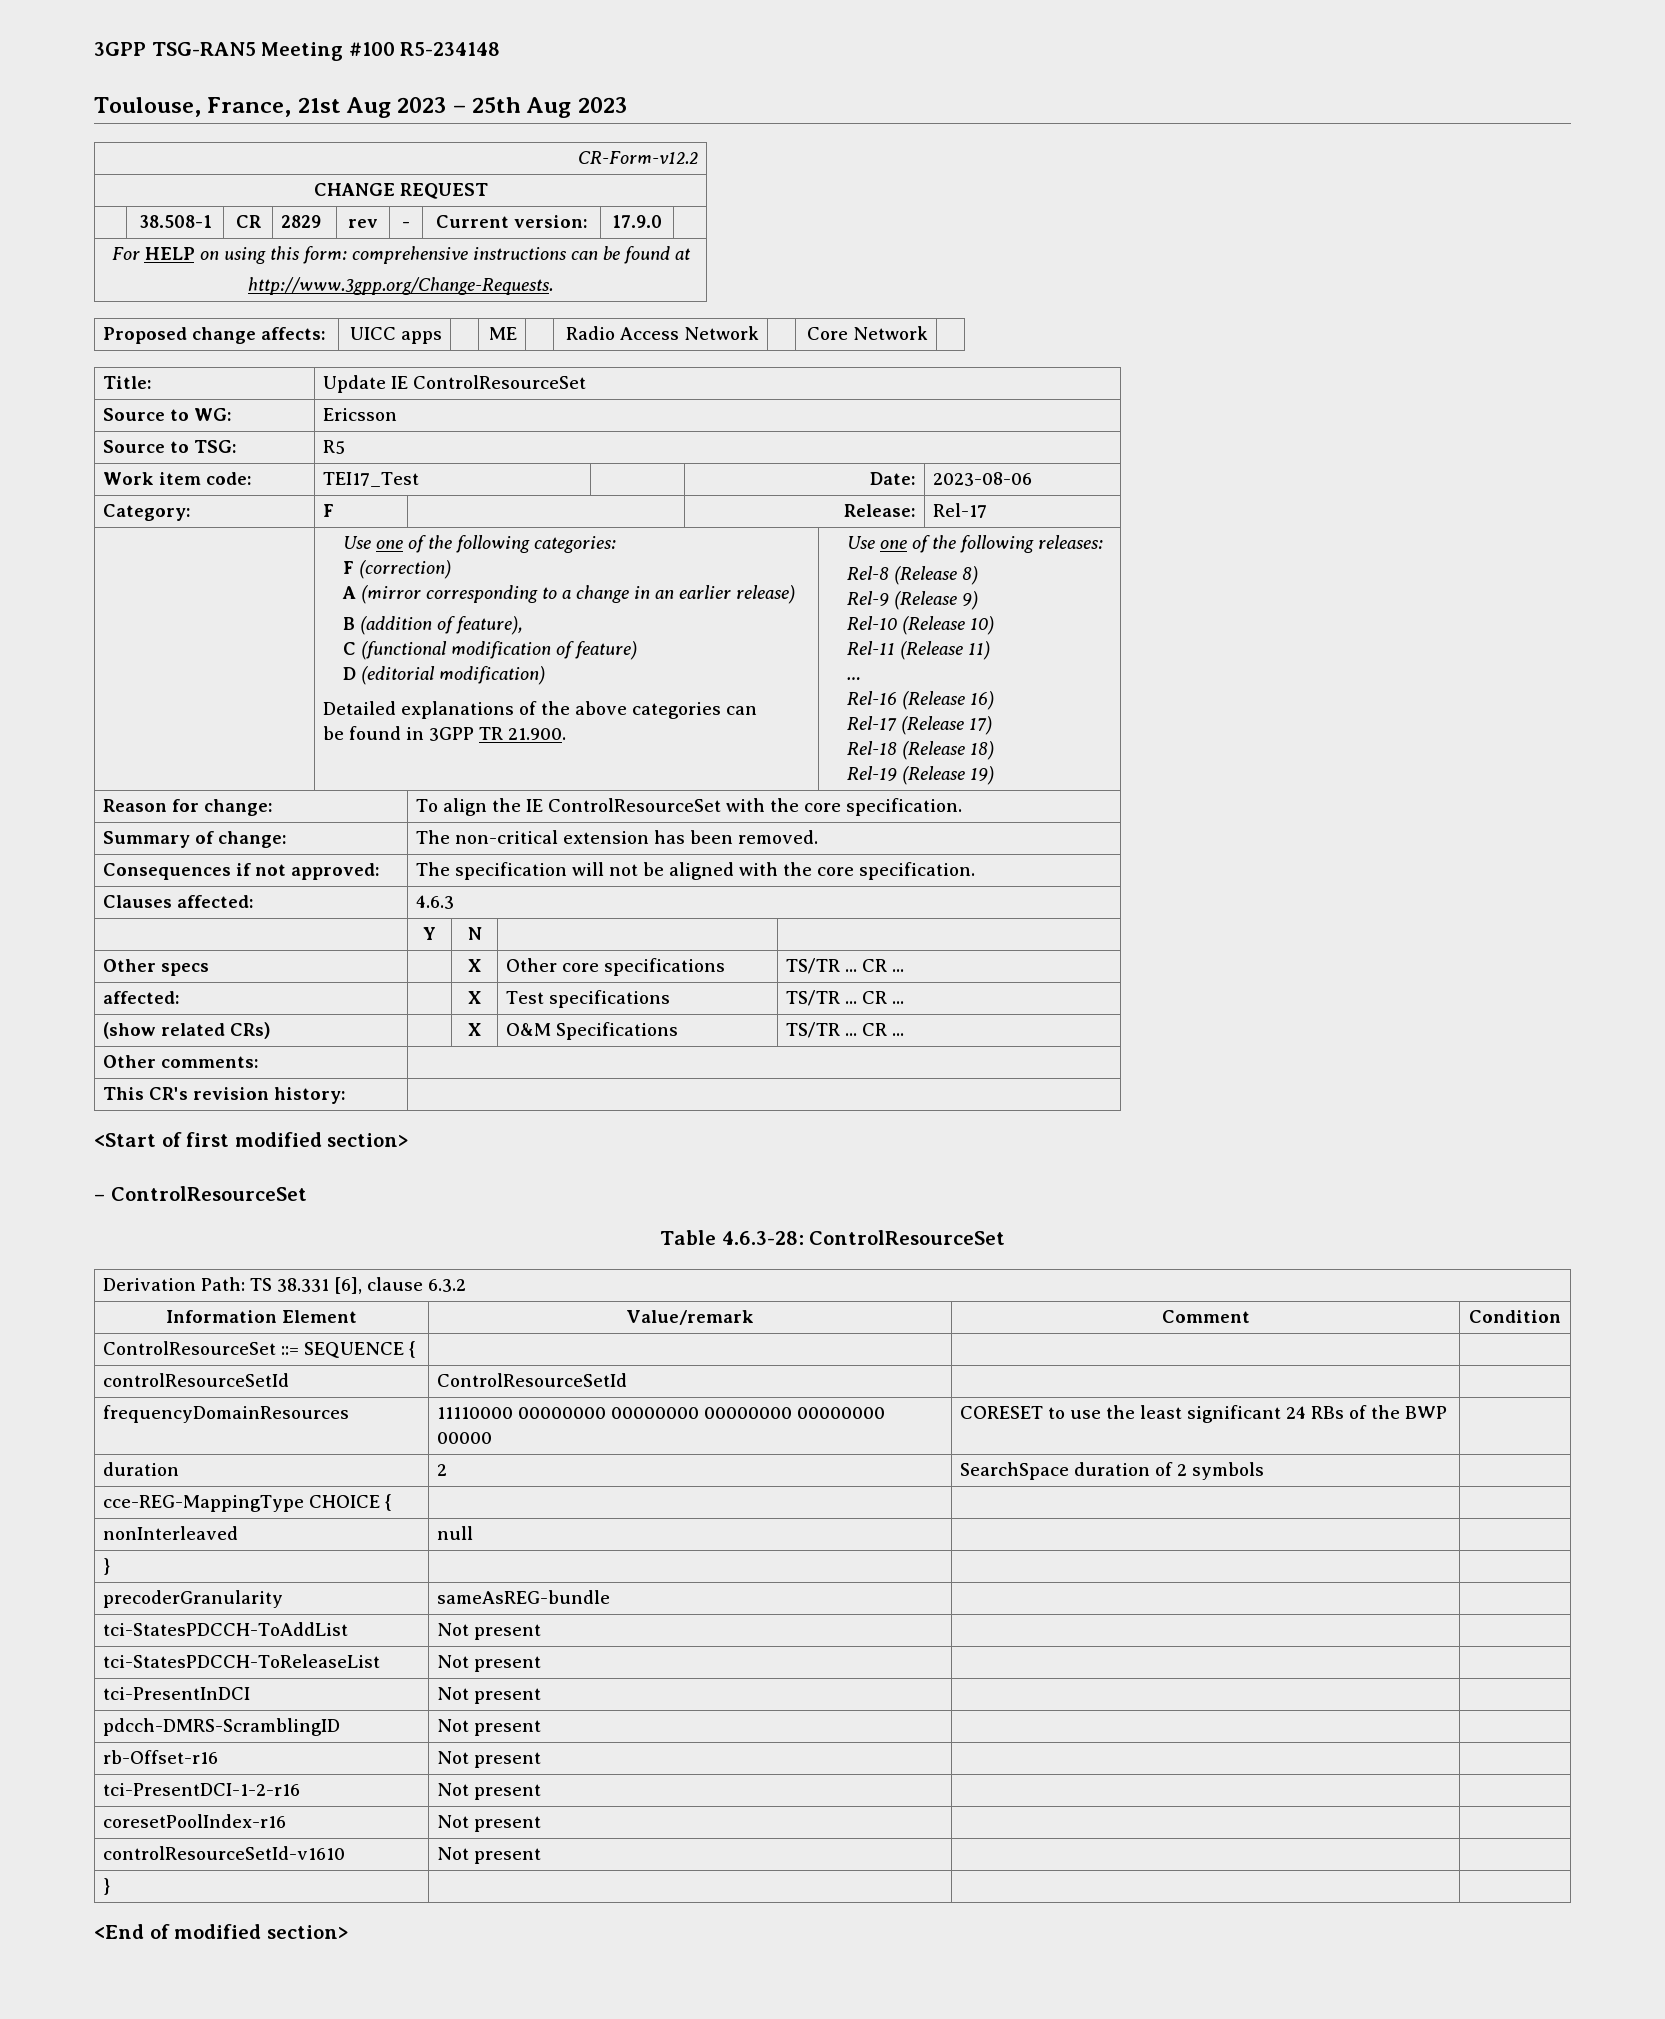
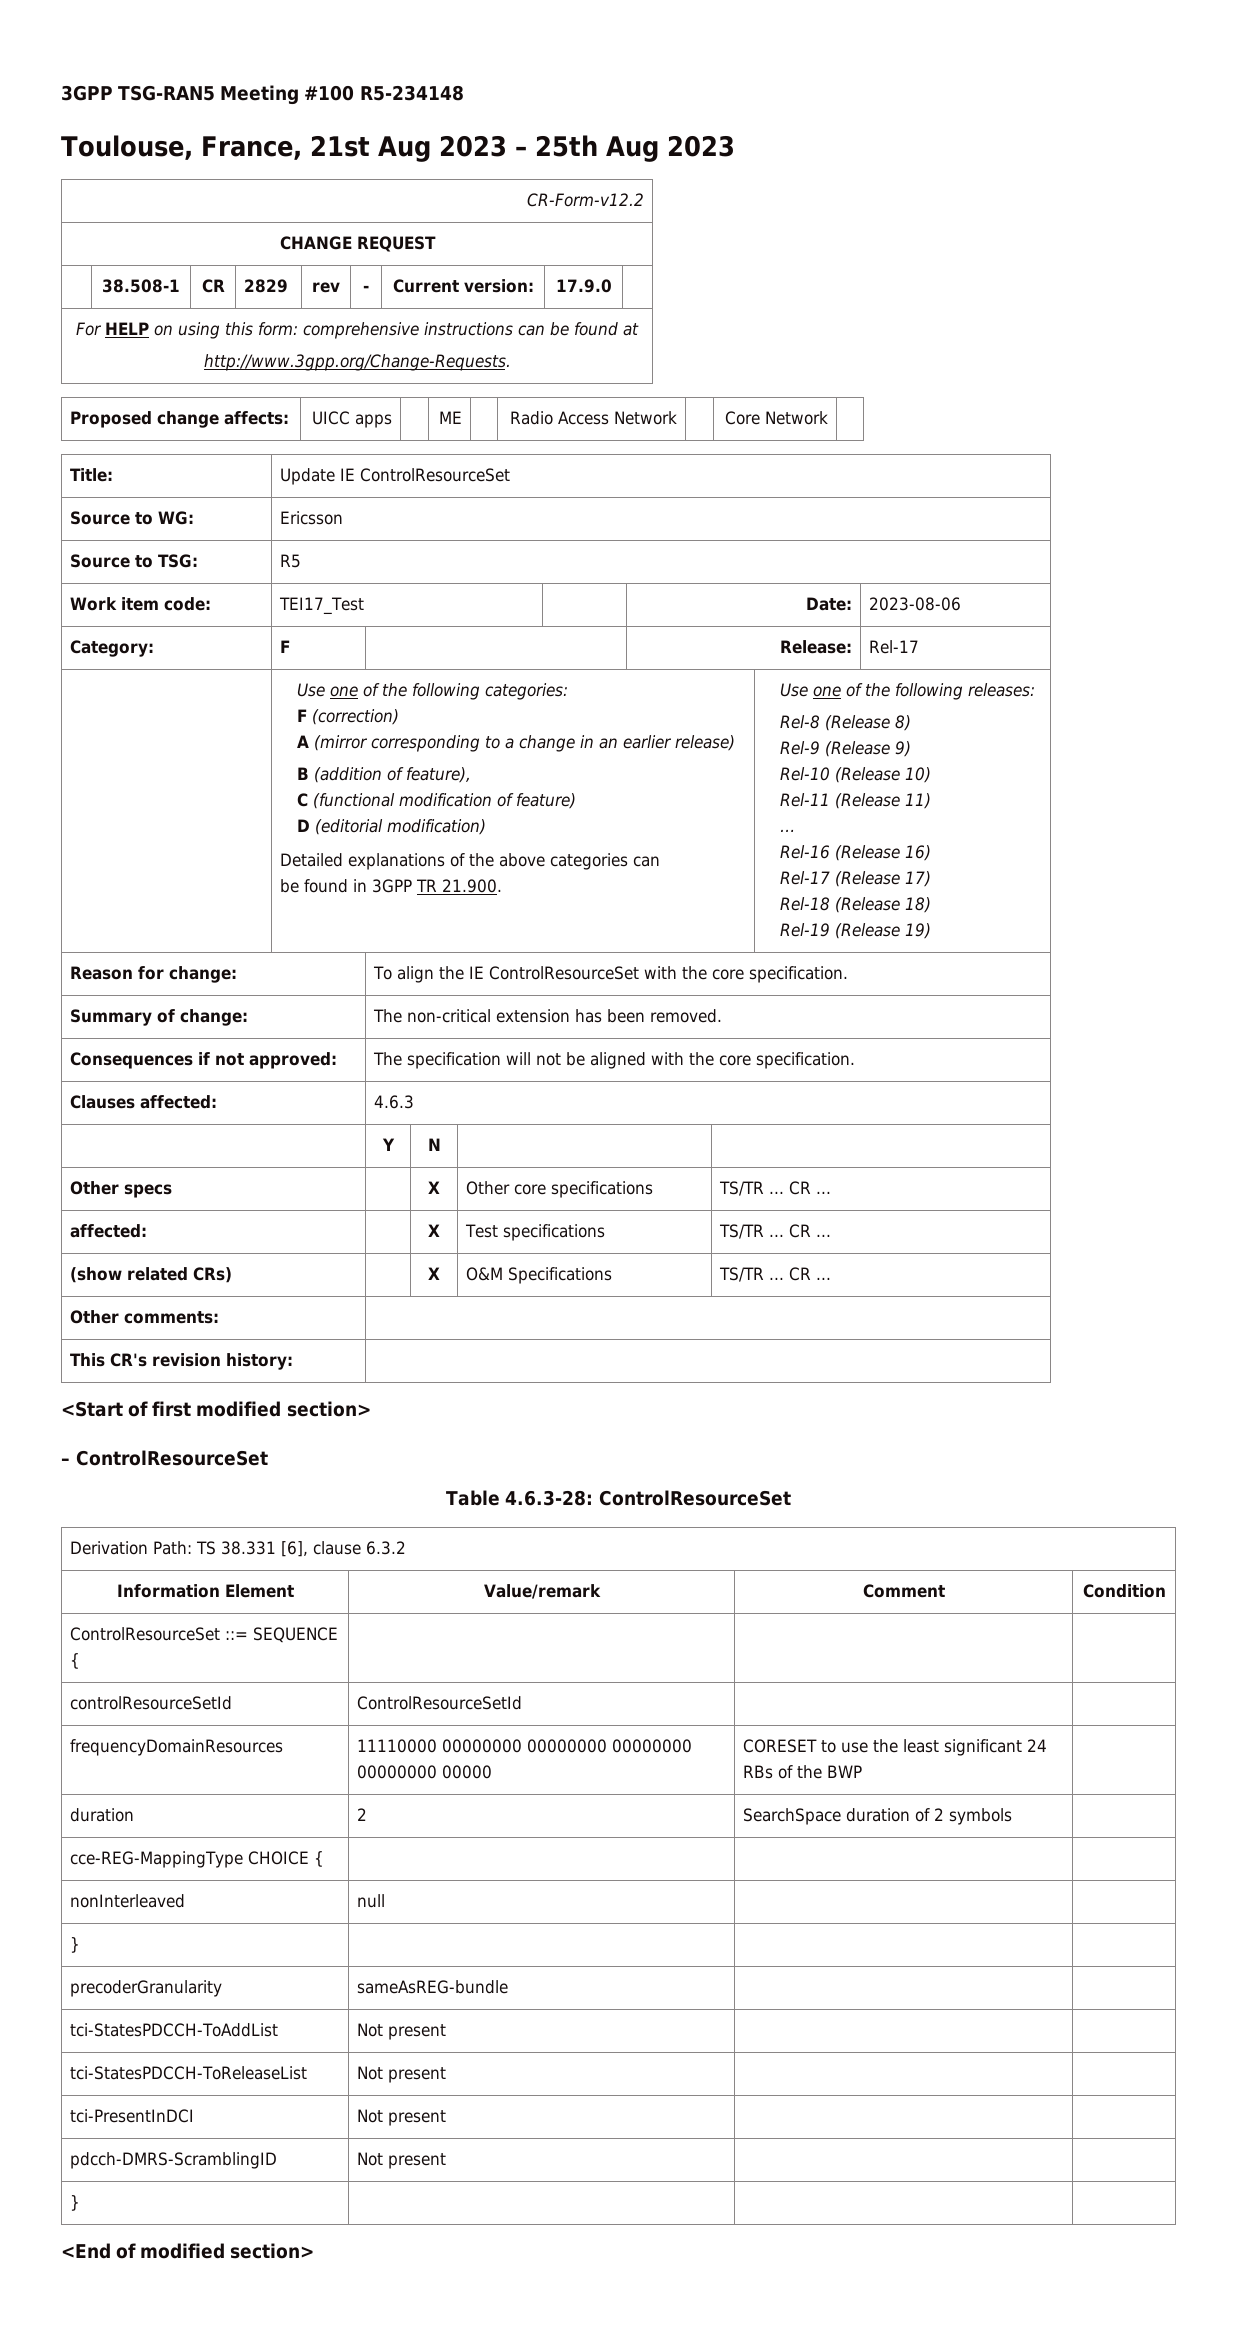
- rb-Offset-r16 | Not present | |
- tci-PresentDCI-1-2-r16 | Not present | |
- coresetPoolIndex-r16 | Not present | |
- controlResourceSetId-v1610 | Not present | |

